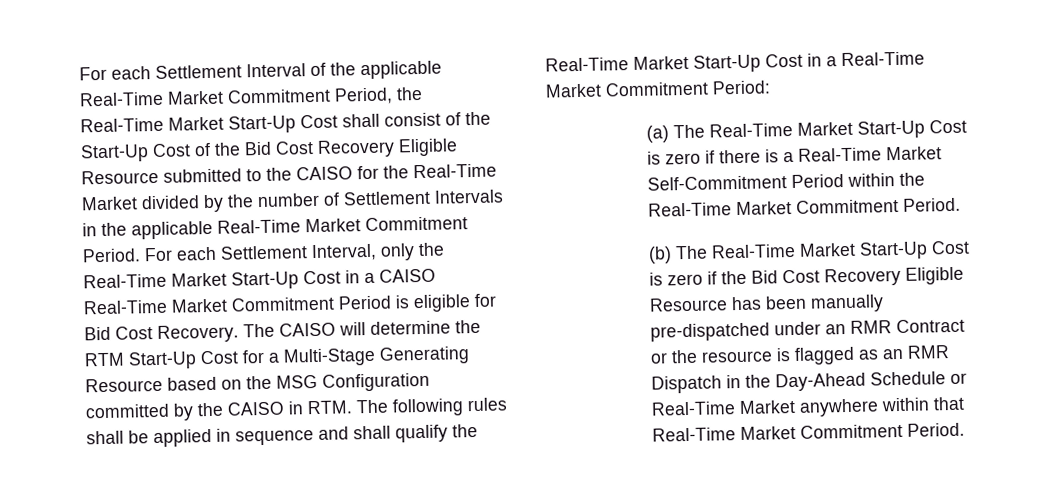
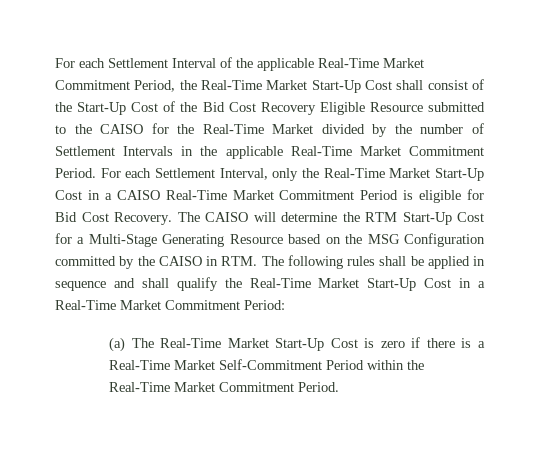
- (b) The Real-Time Market Start-Up Cost is zero if the Bid Cost Recovery Eligible Resource has been manually pre-dispatched under an RMR Contract or the resource is flagged as an RMR Dispatch in the Day-Ahead Schedule or Real-Time Market anywhere within that Real-Time Market Commitment Period.

